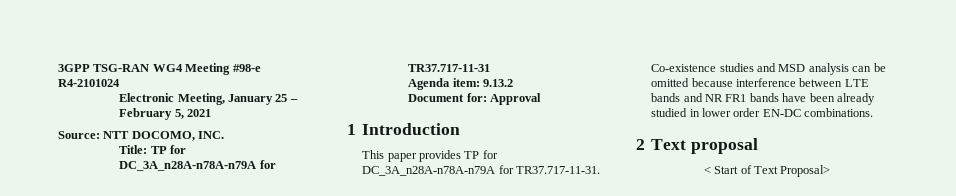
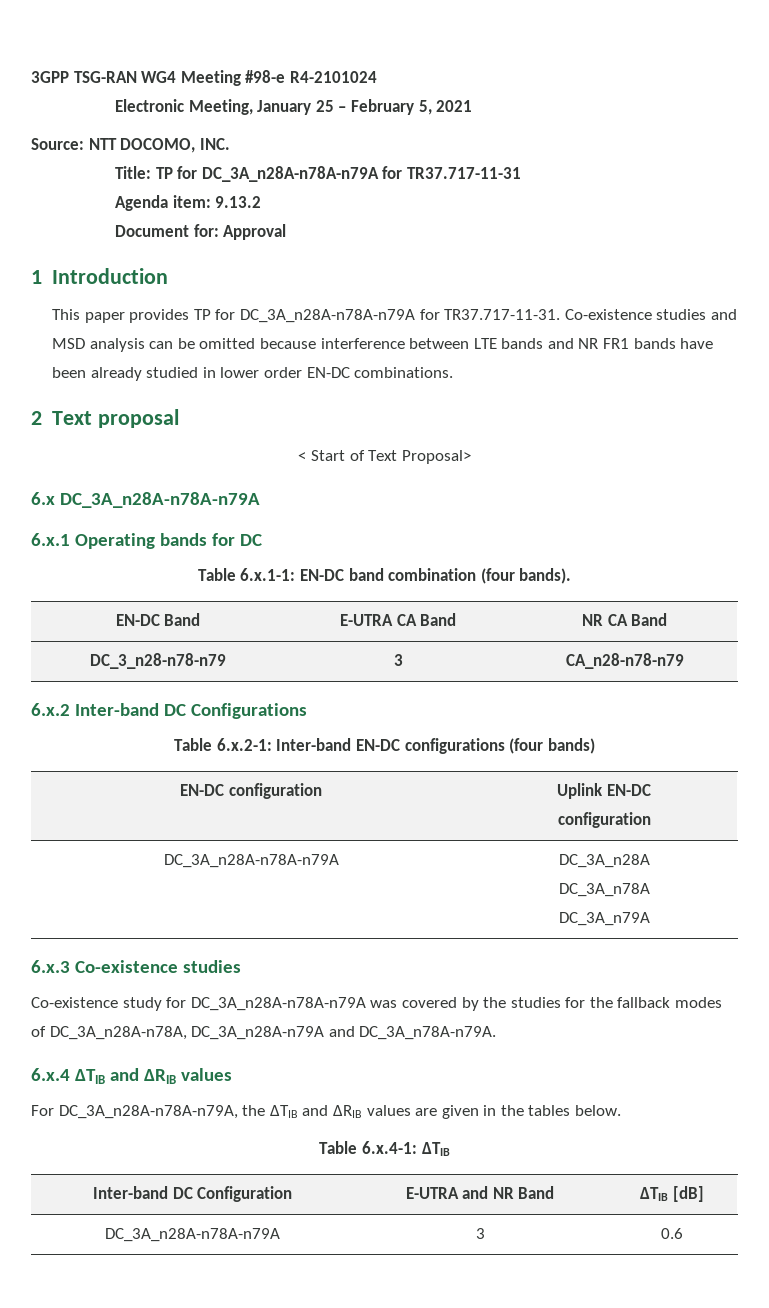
+ 6.x DC_3A_n28A-n78A-n79A
+ 6.x.1 Operating bands for DC
+ Table 6.x.1-1: EN-DC band combination (four bands).
+ EN-DC Band | E-UTRA CA Band | NR CA Band
+ DC_3_n28-n78-n79 | 3 | CA_n28-n78-n79
+ 6.x.2 Inter-band DC Configurations
+ Table 6.x.2-1: Inter-band EN-DC configurations (four bands)
+ EN-DC configuration | Uplink EN-DC
+ configuration
+ DC_3A_n28A-n78A-n79A | DC_3A_n28A
+ DC_3A_n78A
+ DC_3A_n79A
+ 6.x.3 Co-existence studies
+ Co-existence study for DC_3A_n28A-n78A-n79A was covered by the studies for the fallback modes of DC_3A_n28A-n78A, DC_3A_n28A-n79A and DC_3A_n78A-n79A.
+ 6.x.4 ∆TIB and ∆RIB values
+ For DC_3A_n28A-n78A-n79A, the ∆TIB and ∆RIB values are given in the tables below.
+ Table 6.x.4-1: ΔTIB
+ Inter-band DC Configuration | E-UTRA and NR Band | ΔTIB [dB]
+ DC_3A_n28A-n78A-n79A | 3 | 0.6

